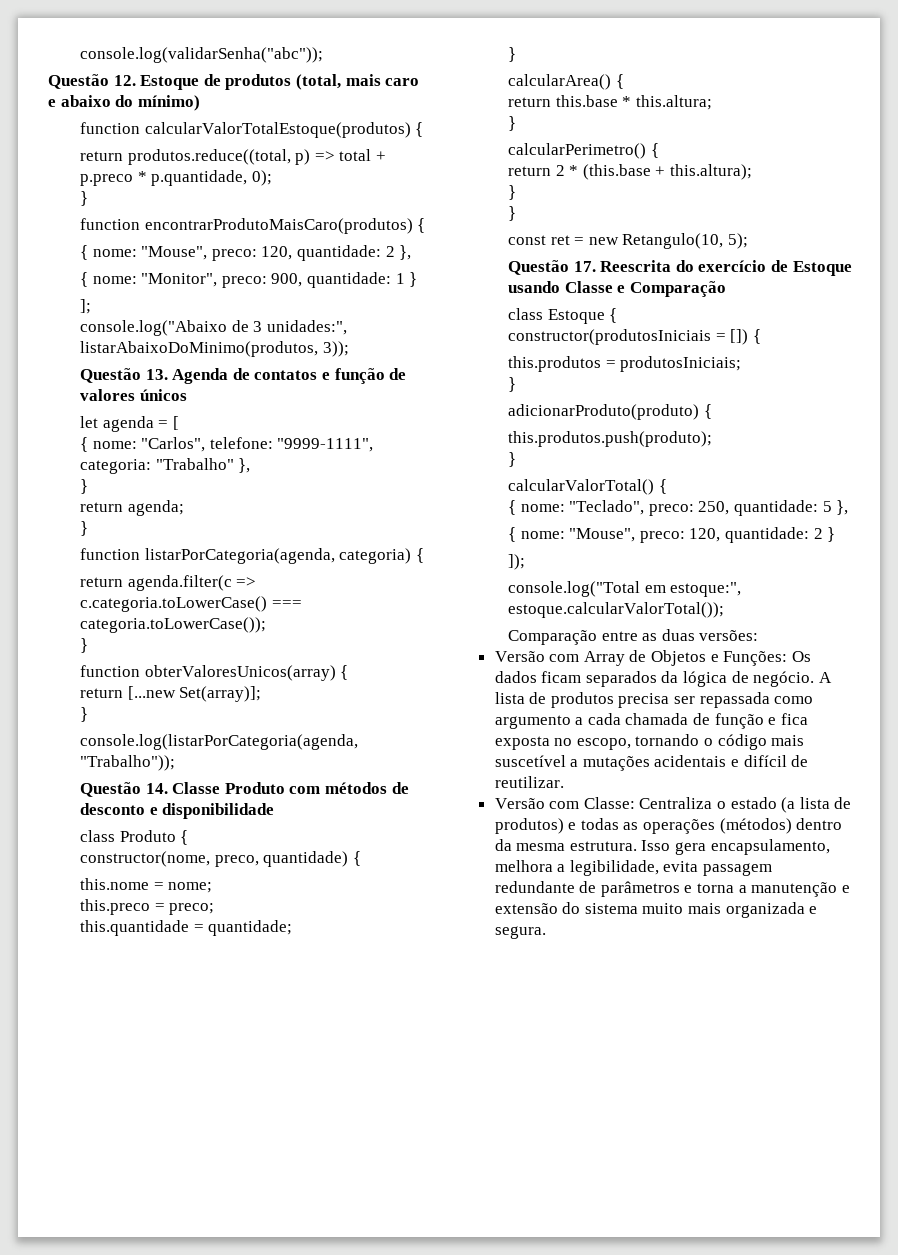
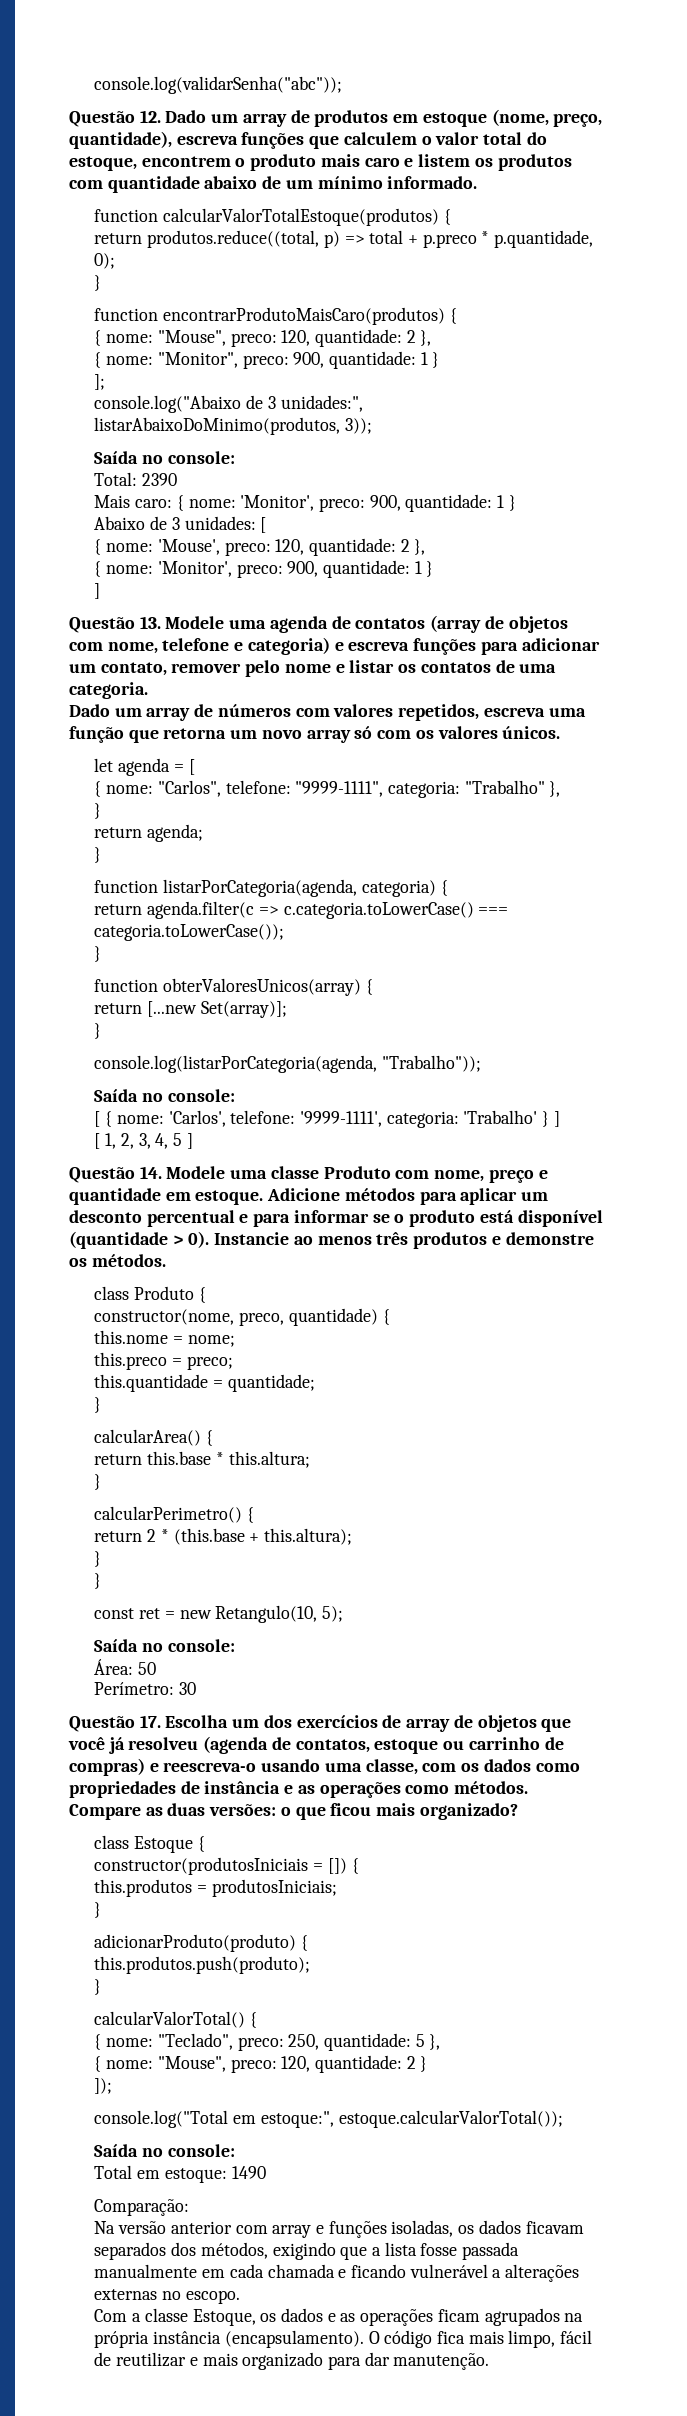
- Questão 12. Estoque de produtos (total, mais caro e abaixo do mínimo)
+ Questão 12. Dado um array de produtos em estoque (nome, preço, quantidade), escreva funções que calculem o valor total do estoque, encontrem o produto mais caro e listem os produtos com quantidade abaixo de um mínimo informado.
  console.log("Abaixo de 3 unidades:", listarAbaixoDoMinimo(produtos, 3));
- Questão 13. Agenda de contatos e função de valores únicos
+ Saída no console:
+ Total: 2390
+ Mais caro: { nome: 'Monitor', preco: 900, quantidade: 1 }
+ Abaixo de 3 unidades: [
+ { nome: 'Mouse', preco: 120, quantidade: 2 },
+ { nome: 'Monitor', preco: 900, quantidade: 1 }
+ ]
+ Questão 13. Modele uma agenda de contatos (array de objetos com nome, telefone e categoria) e escreva funções para adicionar um contato, remover pelo nome e listar os contatos de uma categoria.
+ Dado um array de números com valores repetidos, escreva uma função que retorna um novo array só com os valores únicos.
  console.log(listarPorCategoria(agenda, "Trabalho"));
- Questão 14. Classe Produto com métodos de desconto e disponibilidade
+ Saída no console:
+ [ { nome: 'Carlos', telefone: '9999-1111', categoria: 'Trabalho' } ]
+ [ 1, 2, 3, 4, 5 ]
+ Questão 14. Modele uma classe Produto com nome, preço e quantidade em estoque. Adicione métodos para aplicar um desconto percentual e para informar se o produto está disponível (quantidade > 0). Instancie ao menos três produtos e demonstre os métodos.
  const ret = new Retangulo(10, 5);
- Questão 17. Reescrita do exercício de Estoque usando Classe e Comparação
+ Saída no console:
+ Área: 50
+ Perímetro: 30
+ Questão 17. Escolha um dos exercícios de array de objetos que você já resolveu (agenda de contatos, estoque ou carrinho de compras) e reescreva-o usando uma classe, com os dados como propriedades de instância e as operações como métodos. Compare as duas versões: o que ficou mais organizado?
  console.log("Total em estoque:", estoque.calcularValorTotal());
- Comparação entre as duas versões:
- Versão com Array de Objetos e Funções: Os dados ficam separados da lógica de negócio. A lista de produtos precisa ser repassada como argumento a cada chamada de função e fica exposta no escopo, tornando o código mais suscetível a mutações acidentais e difícil de reutilizar.
- Versão com Classe: Centraliza o estado (a lista de produtos) e todas as operações (métodos) dentro da mesma estrutura. Isso gera encapsulamento, melhora a legibilidade, evita passagem redundante de parâmetros e torna a manutenção e extensão do sistema muito mais organizada e segura.
+ Saída no console:
+ Total em estoque: 1490
+ Comparação:
+ Na versão anterior com array e funções isoladas, os dados ficavam separados dos métodos, exigindo que a lista fosse passada manualmente em cada chamada e ficando vulnerável a alterações externas no escopo.
+ Com a classe Estoque, os dados e as operações ficam agrupados na própria instância (encapsulamento). O código fica mais limpo, fácil de reutilizar e mais organizado para dar manutenção.

